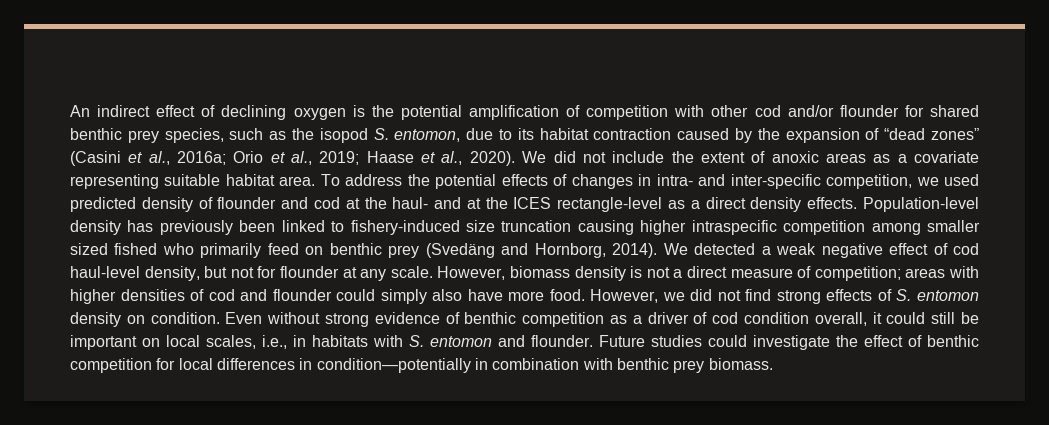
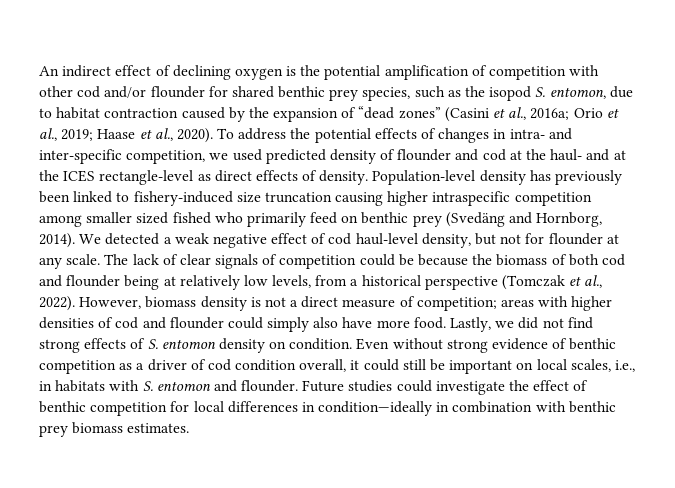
- An indirect effect of declining oxygen is the potential amplification of competition with other cod and/or flounder for shared benthic prey species, such as the isopod S. entomon, due to its habitat contraction caused by the expansion of “dead zones” (Casini et al., 2016a; Orio et al., 2019; Haase et al., 2020).
+ An indirect effect of declining oxygen is the potential amplification of competition with other cod and/or flounder for shared benthic prey species, such as the isopod S. entomon, due to habitat contraction caused by the expansion of “dead zones” (Casini et al., 2016a; Orio et al., 2019; Haase et al., 2020).
- We did not include the extent of anoxic areas as a covariate representing suitable habitat area.
- To address the potential effects of changes in intra- and inter-specific competition, we used predicted density of flounder and cod at the haul- and at the ICES rectangle-level as a direct density effects.
+ To address the potential effects of changes in intra- and inter-specific competition, we used predicted density of flounder and cod at the haul- and at the ICES rectangle-level as direct effects of density.
+ The lack of clear signals of competition could be because the biomass of both cod and flounder being at relatively low levels, from a historical perspective (Tomczak et al., 2022).
- However, we did not find strong effects of S. entomon density on condition.
+ Lastly, we did not find strong effects of S. entomon density on condition.
- Future studies could investigate the effect of benthic competition for local differences in condition—potentially in combination with benthic prey biomass.
+ Future studies could investigate the effect of benthic competition for local differences in condition—ideally in combination with benthic prey biomass estimates.

